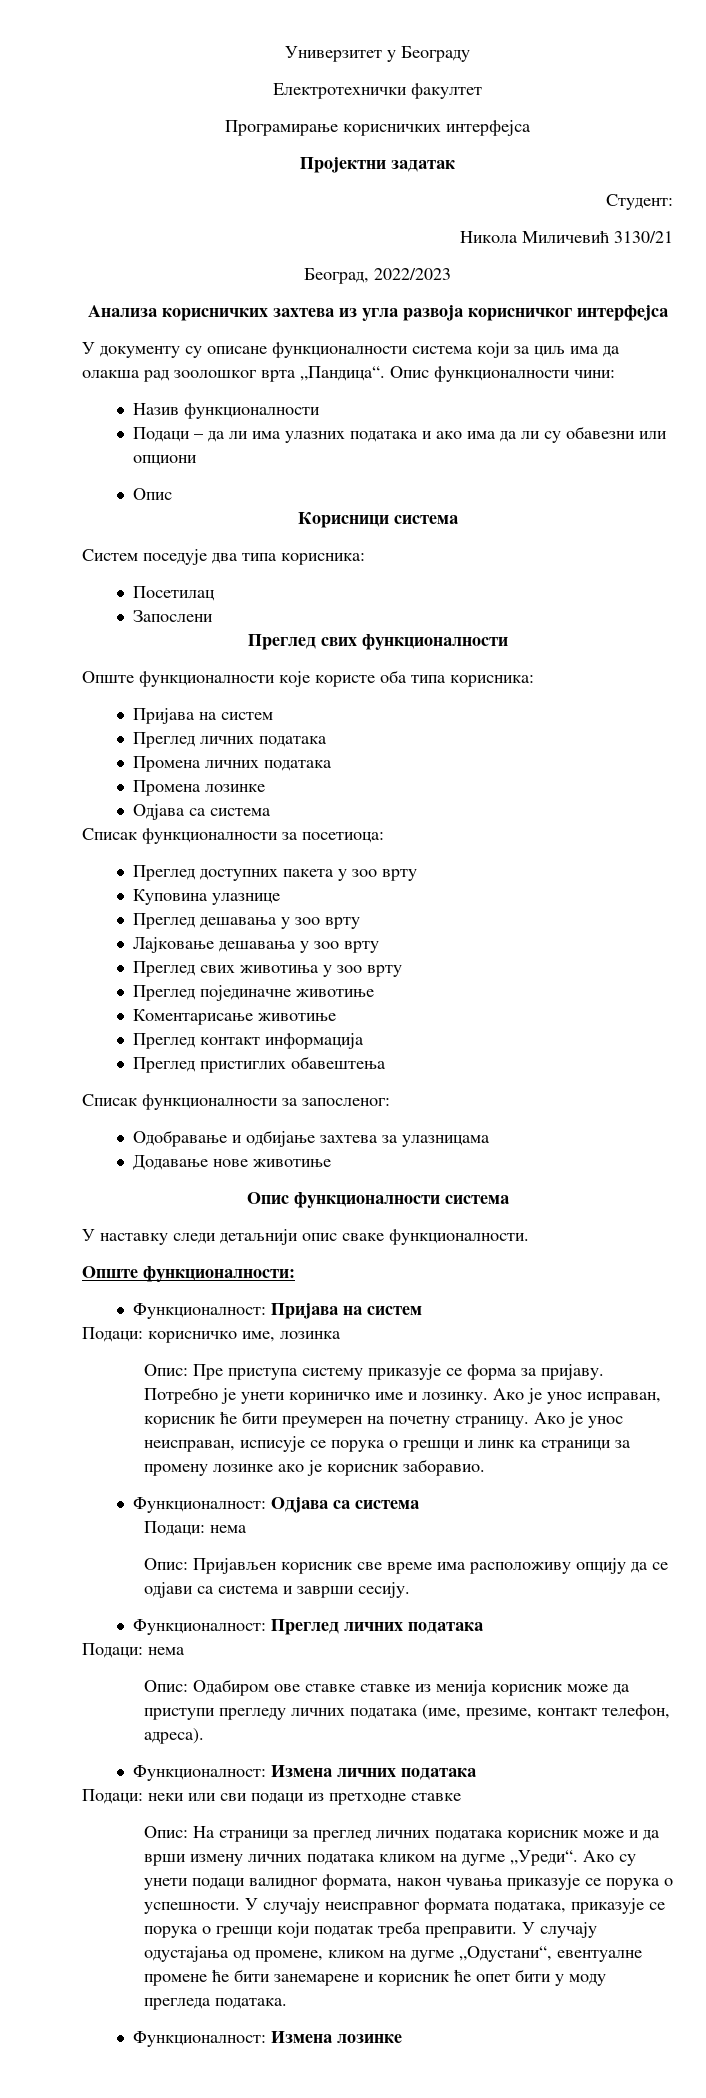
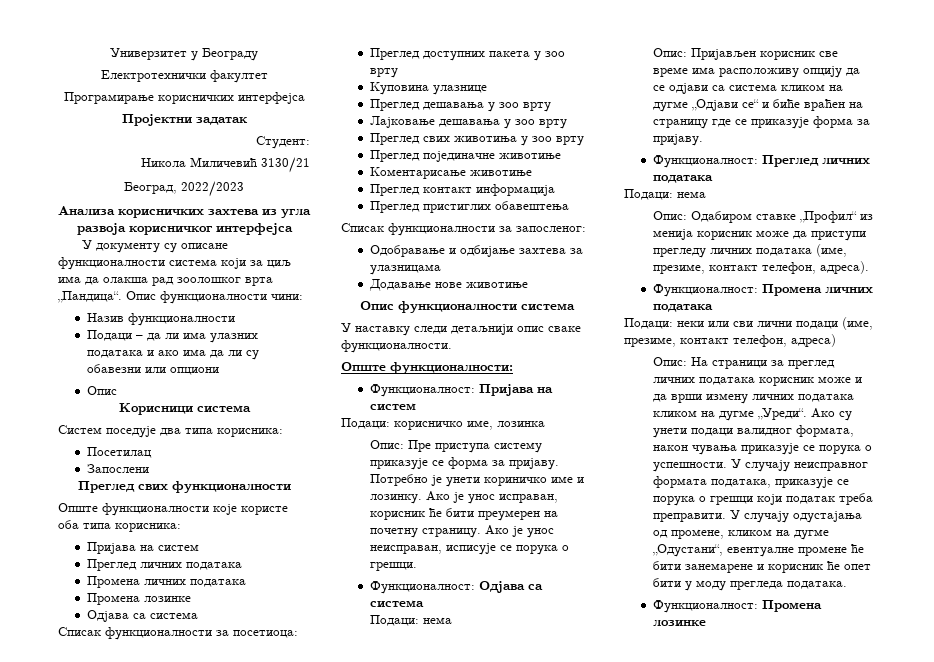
- Ако је унос неисправан, исписује се порука о грешци и линк ка страници за промену лозинке ако је корисник заборавио.
+ Ако је унос неисправан, исписује се порука о грешци.
- Опис: Пријављен корисник све време има расположиву опцију да се одјави са система и заврши сесију.
+ Опис: Пријављен корисник све време има расположиву опцију да се одјави са система кликом на дугме „Одјави се“ и биће враћен на страницу где се приказује форма за пријаву.
- Опис: Одабиром ове ставке ставке из менија корисник може да приступи прегледу личних података (име, презиме, контакт телефон, адреса).
+ Опис: Одабиром ставке „Профил“ из менија корисник може да приступи прегледу личних података (име, презиме, контакт телефон, адреса).
- Функционалност: Измена личних података
+ Функционалност: Промена личних података
- Подаци: неки или сви подаци из претходне ставке
+ Подаци: неки или сви лични подаци (име, презиме, контакт телефон, адреса)
- Функционалност: Измена лозинке
+ Функционалност: Промена лозинке

